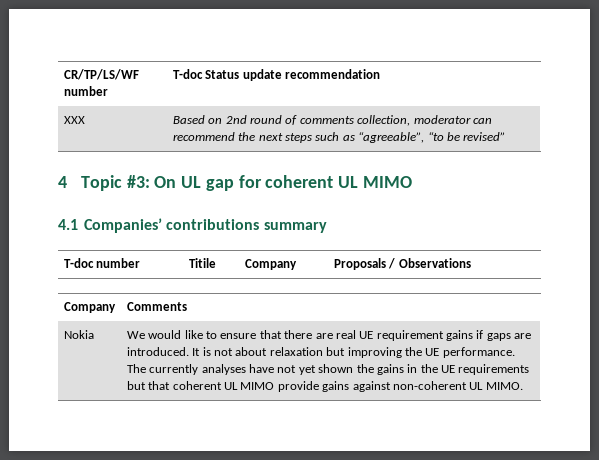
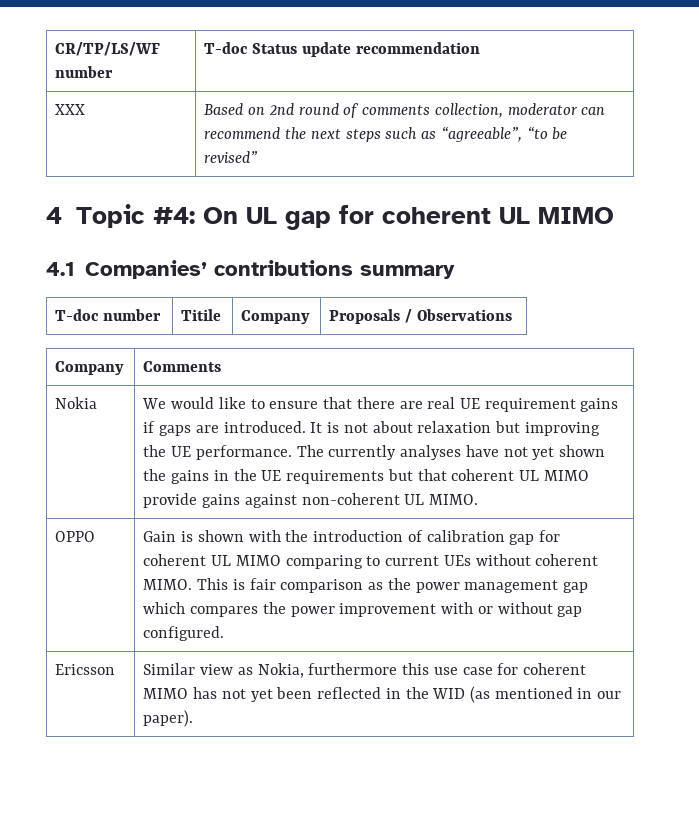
- 4 Topic #3: On UL gap for coherent UL MIMO
+ 4 Topic #4: On UL gap for coherent UL MIMO
+ OPPO | Gain is shown with the introduction of calibration gap for coherent UL MIMO comparing to current UEs without coherent MIMO. This is fair comparison as the power management gap which compares the power improvement with or without gap configured.
+ Ericsson | Similar view as Nokia, furthermore this use case for coherent MIMO has not yet been reflected in the WID (as mentioned in our paper).

